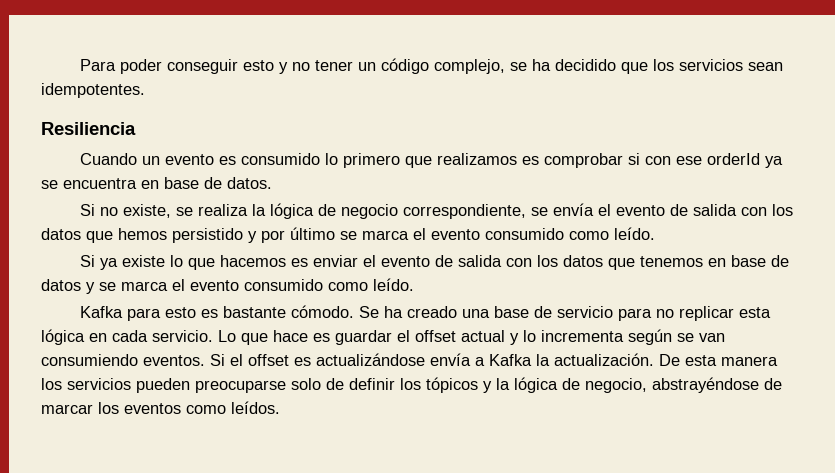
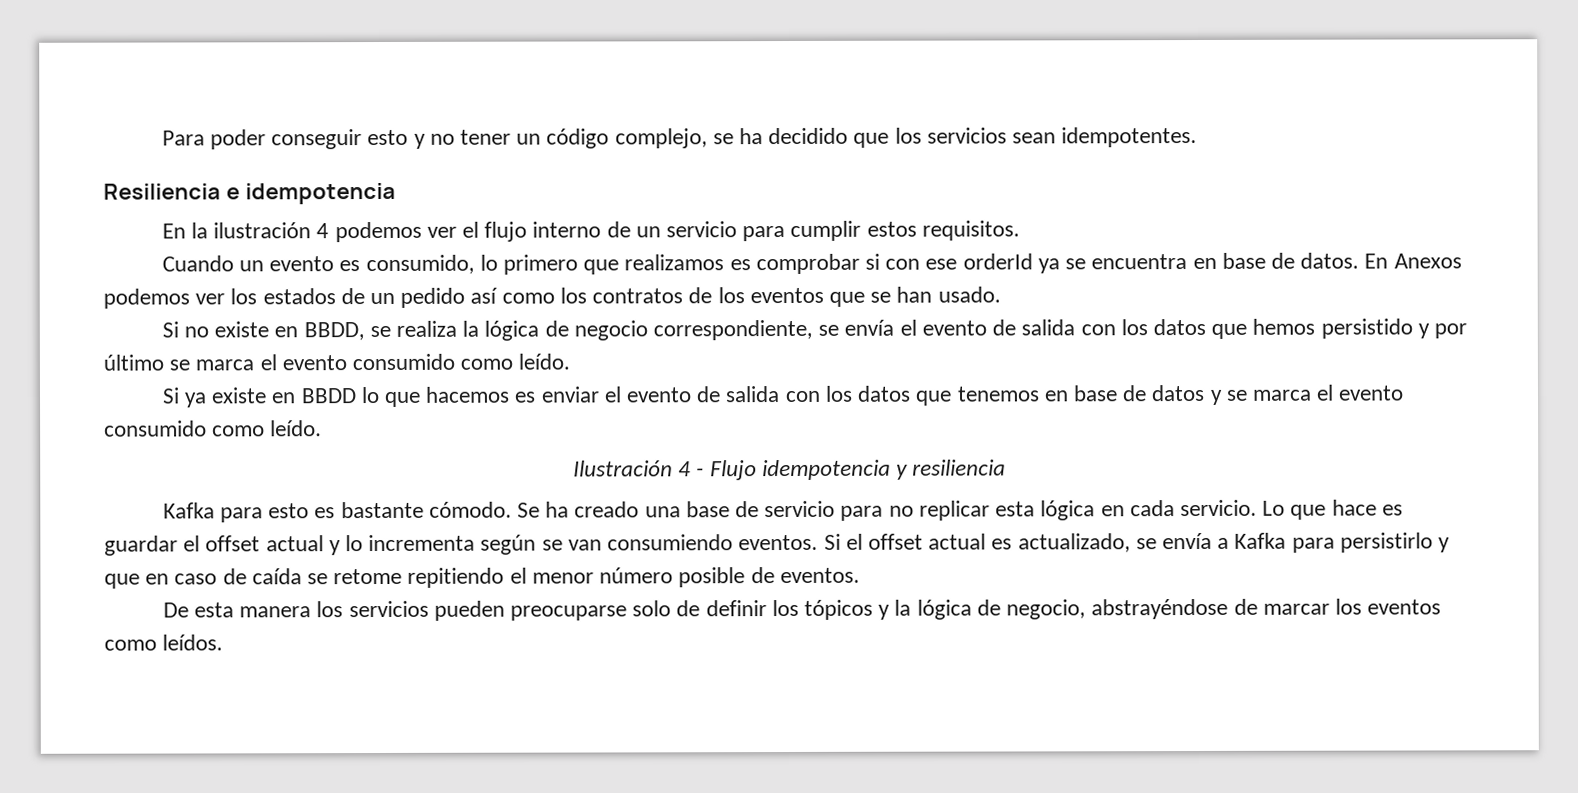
- Resiliencia
+ Resiliencia e idempotencia
+ En la ilustración 4 podemos ver el flujo interno de un servicio para cumplir estos requisitos.
- Cuando un evento es consumido lo primero que realizamos es comprobar si con ese orderId ya se encuentra en base de datos.
+ Cuando un evento es consumido, lo primero que realizamos es comprobar si con ese orderId ya se encuentra en base de datos. En Anexos podemos ver los estados de un pedido así como los contratos de los eventos que se han usado.
- Si no existe, se realiza la lógica de negocio correspondiente, se envía el evento de salida con los datos que hemos persistido y por último se marca el evento consumido como leído.
+ Si no existe en BBDD, se realiza la lógica de negocio correspondiente, se envía el evento de salida con los datos que hemos persistido y por último se marca el evento consumido como leído.
- Si ya existe lo que hacemos es enviar el evento de salida con los datos que tenemos en base de datos y se marca el evento consumido como leído.
+ Si ya existe en BBDD lo que hacemos es enviar el evento de salida con los datos que tenemos en base de datos y se marca el evento consumido como leído.
+ Ilustración 4 - Flujo idempotencia y resiliencia
- Si el offset es actualizándose envía a Kafka la actualización. De esta manera los servicios pueden preocuparse solo de definir los tópicos y la lógica de negocio, abstrayéndose de marcar los eventos como leídos.
+ Si el offset actual es actualizado, se envía a Kafka para persistirlo y que en caso de caída se retome repitiendo el menor número posible de eventos.
+ De esta manera los servicios pueden preocuparse solo de definir los tópicos y la lógica de negocio, abstrayéndose de marcar los eventos como leídos.

